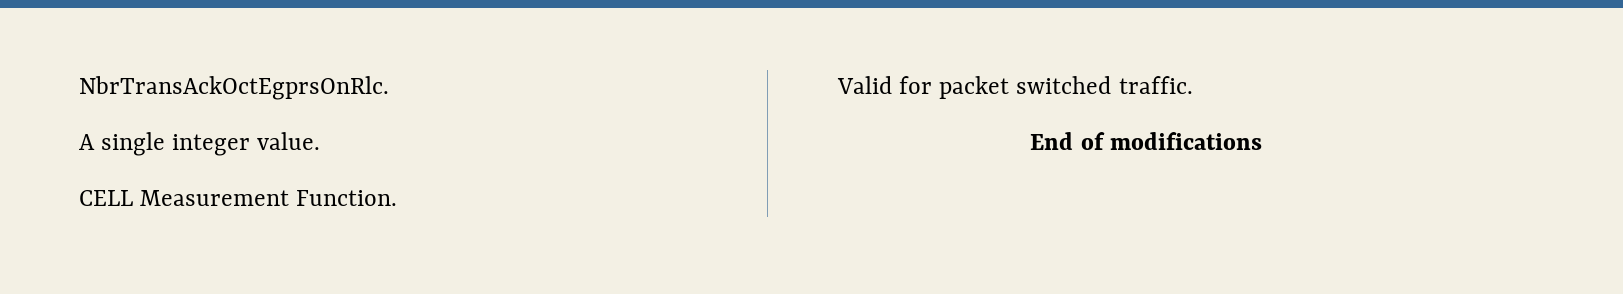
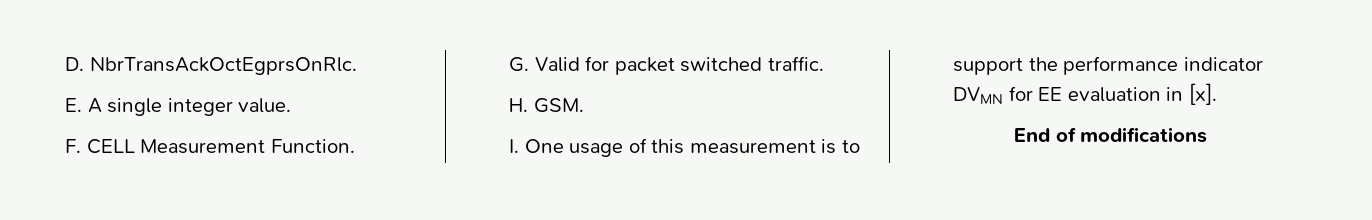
- NbrTransAckOctEgprsOnRlc.
+ D. NbrTransAckOctEgprsOnRlc.
- A single integer value.
+ E. A single integer value.
- CELL Measurement Function.
+ F. CELL Measurement Function.
- Valid for packet switched traffic.
+ G. Valid for packet switched traffic.
+ H. GSM.
+ I. One usage of this measurement is to support the performance indicator DVMN for EE evaluation in [x].

